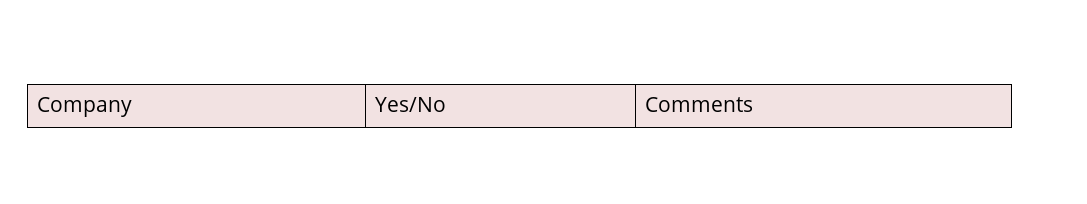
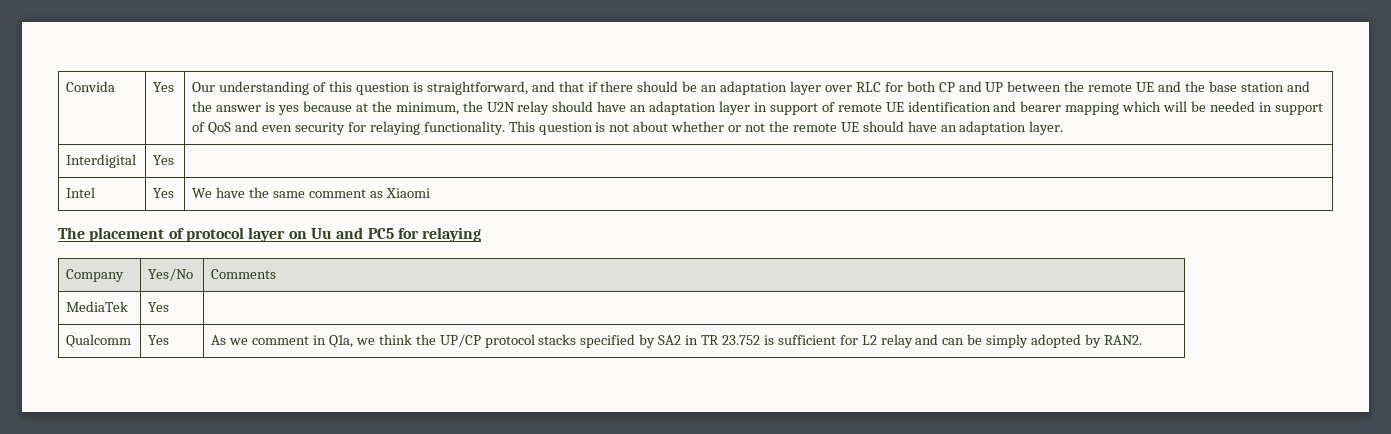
+ Convida | Yes | Our understanding of this question is straightforward, and that if there should be an adaptation layer over RLC for both CP and UP between the remote UE and the base station and the answer is yes because at the minimum, the U2N relay should have an adaptation layer in support of remote UE identification and bearer mapping which will be needed in support of QoS and even security for relaying functionality. This question is not about whether or not the remote UE should have an adaptation layer.
+ Interdigital | Yes |
+ Intel | Yes | We have the same comment as Xiaomi
+ The placement of protocol layer on Uu and PC5 for relaying
  Company | Yes/No | Comments
+ MediaTek | Yes |
+ Qualcomm | Yes | As we comment in Q1a, we think the UP/CP protocol stacks specified by SA2 in TR 23.752 is sufficient for L2 relay and can be simply adopted by RAN2.

